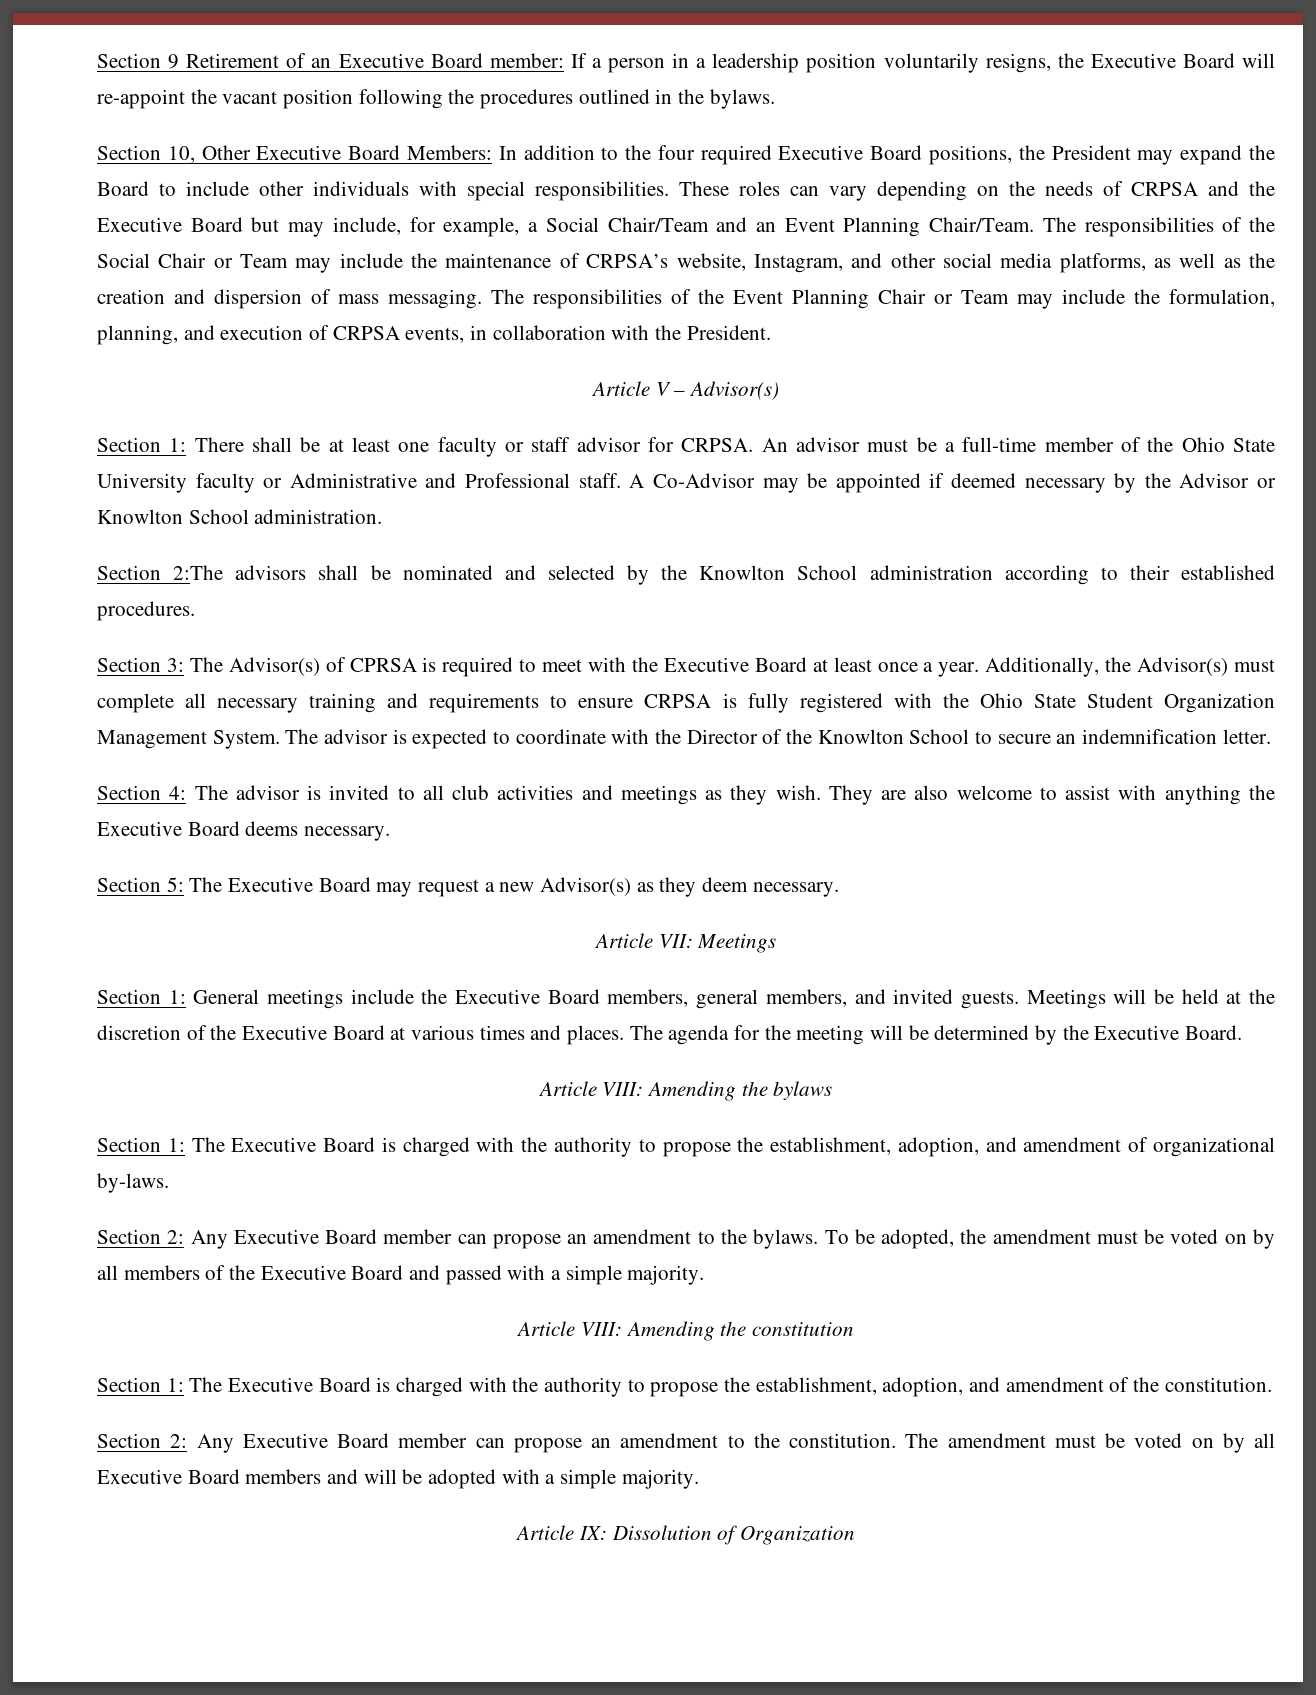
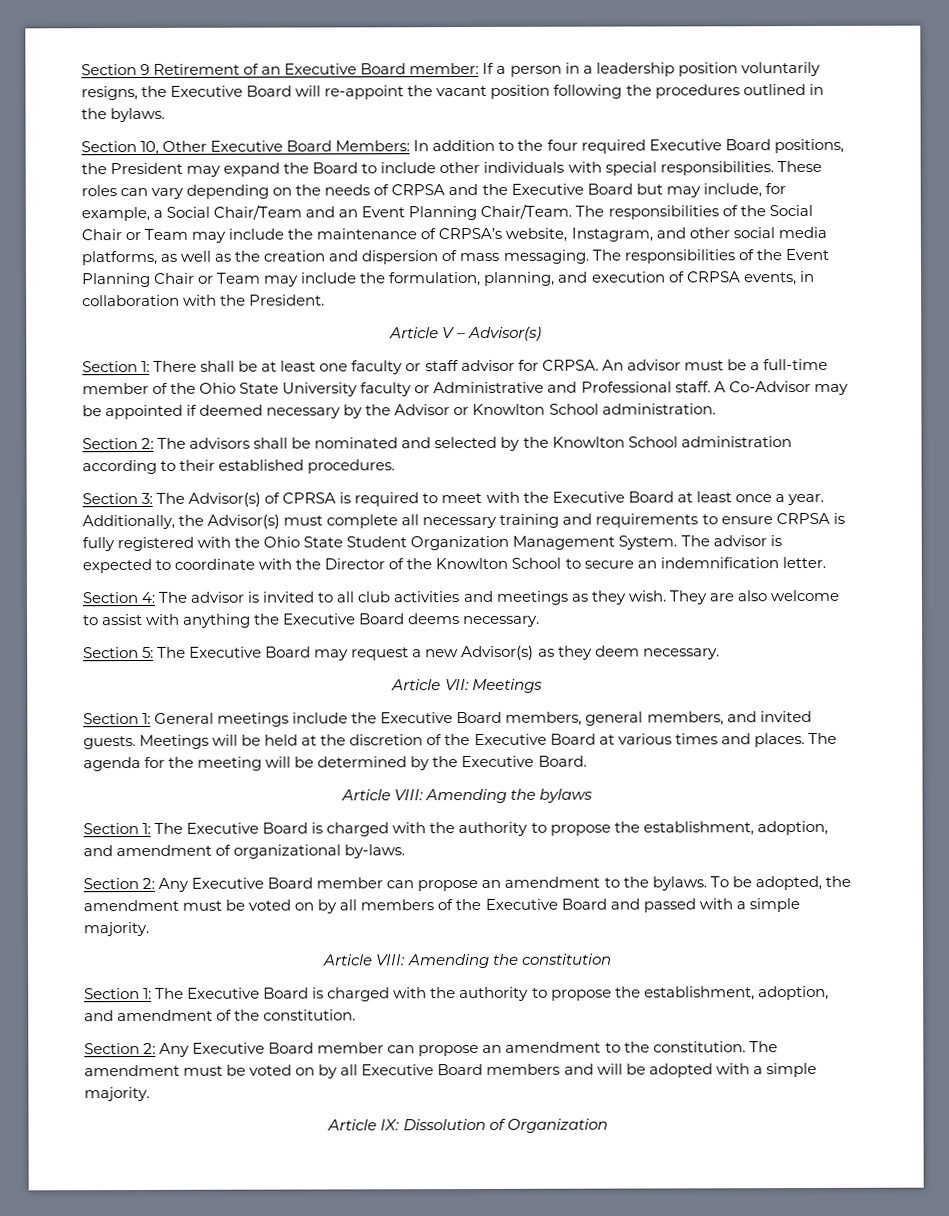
- Section 2:The advisors shall be nominated and selected by the Knowlton School administration according to their established procedures.
+ Section 2: The advisors shall be nominated and selected by the Knowlton School administration according to their established procedures.

